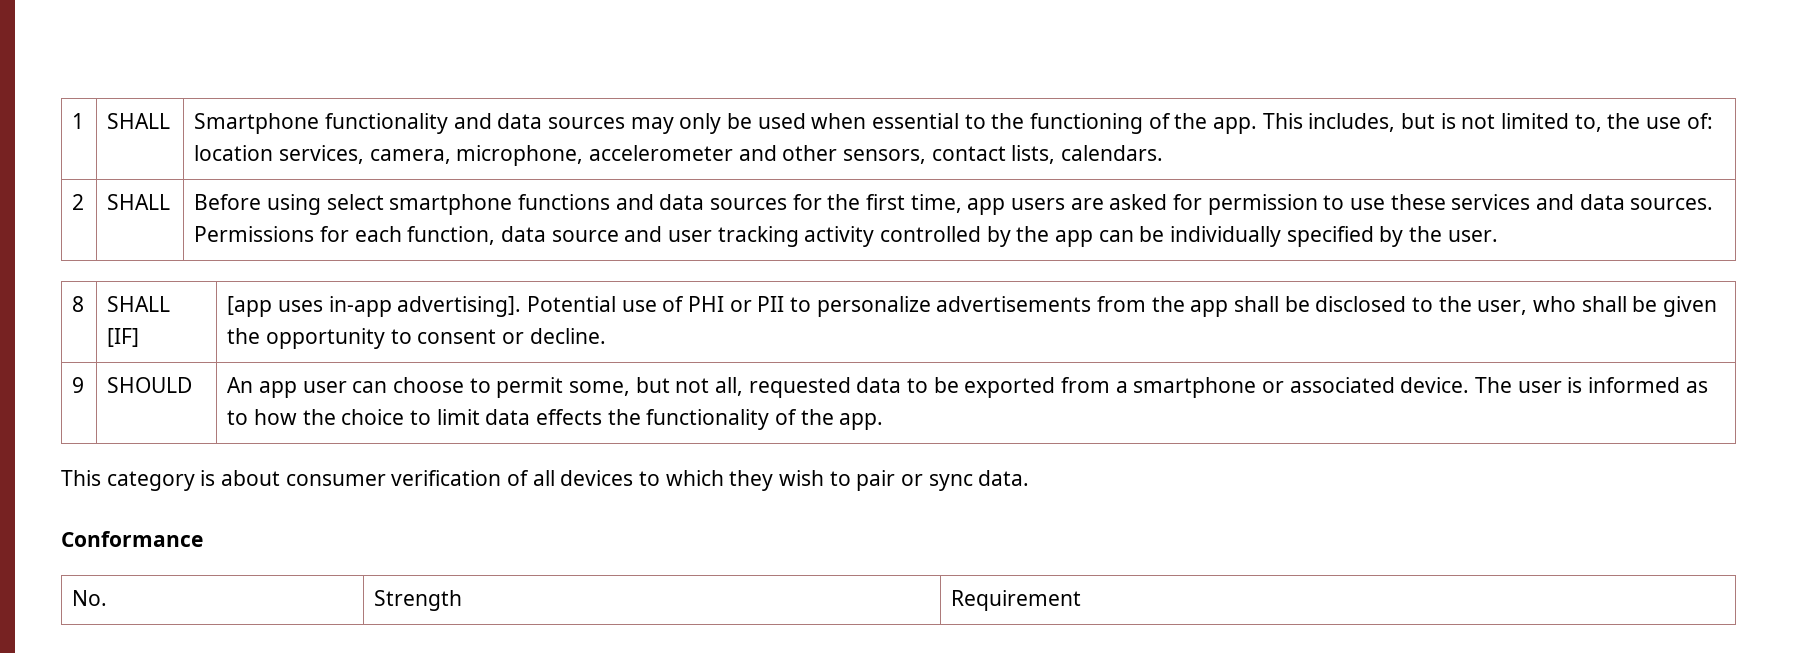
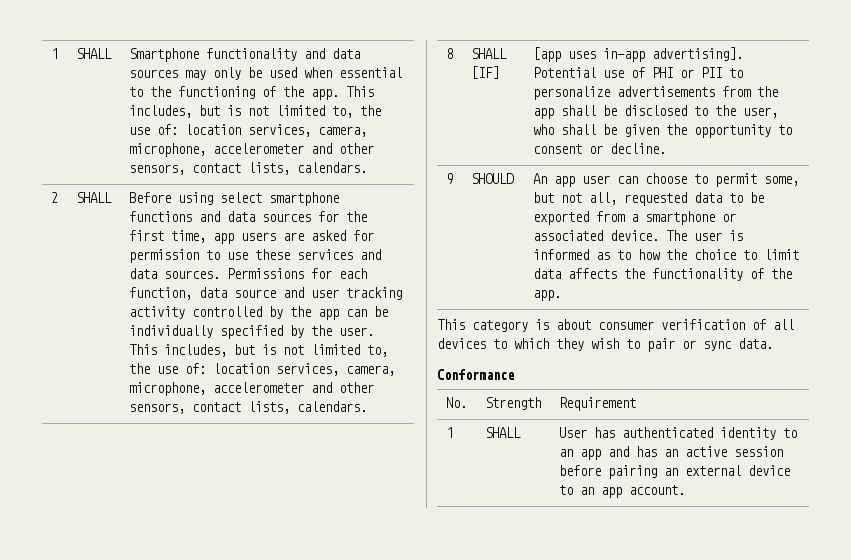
- Permissions for each function, data source and user tracking activity controlled by the app can be individually specified by the user.
+ Permissions for each function, data source and user tracking activity controlled by the app can be individually specified by the user. This includes, but is not limited to, the use of: location services, camera, microphone, accelerometer and other sensors, contact lists, calendars.
- The user is informed as to how the choice to limit data effects the functionality of the app.
+ The user is informed as to how the choice to limit data affects the functionality of the app.
+ 1 | SHALL | User has authenticated identity to an app and has an active session before pairing an external device to an app account.

